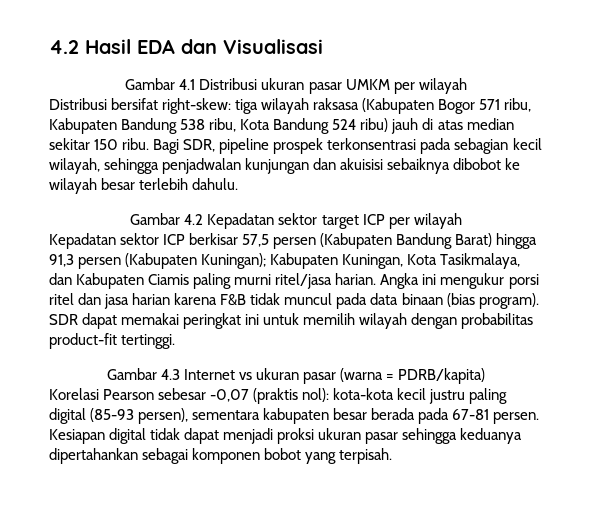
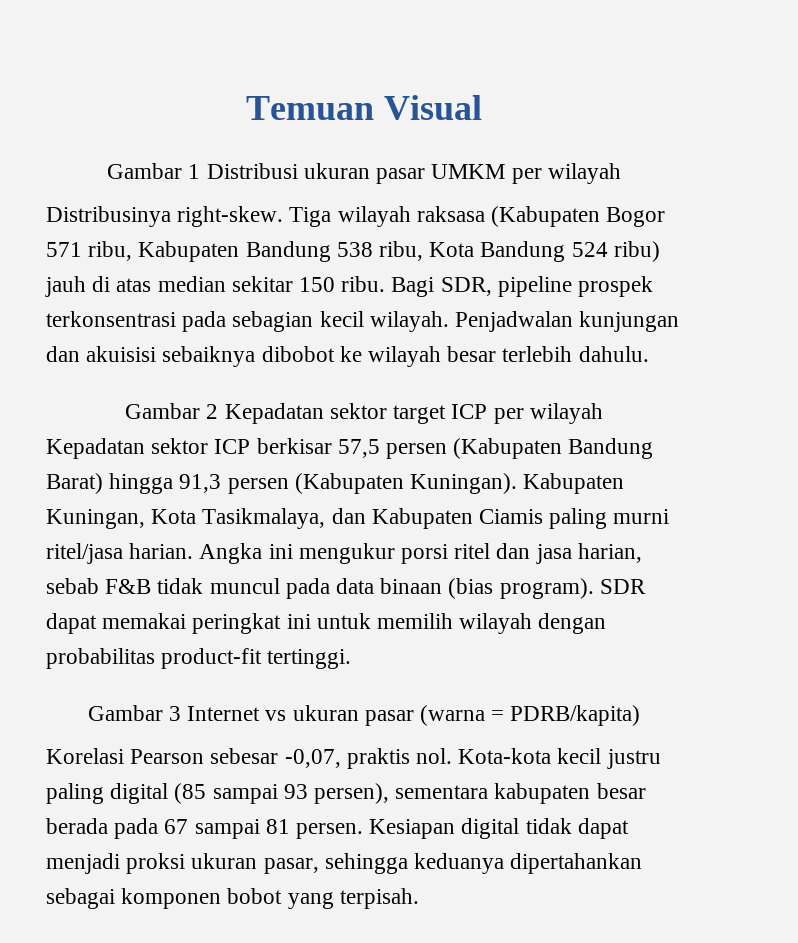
- 4.2 Hasil EDA dan Visualisasi
- Gambar 4.1 Distribusi ukuran pasar UMKM per wilayah
+ Temuan Visual
+ Gambar 1 Distribusi ukuran pasar UMKM per wilayah
- Distribusi bersifat right-skew: tiga wilayah raksasa (Kabupaten Bogor 571 ribu, Kabupaten Bandung 538 ribu, Kota Bandung 524 ribu) jauh di atas median sekitar 150 ribu.
+ Distribusinya right-skew. Tiga wilayah raksasa (Kabupaten Bogor 571 ribu, Kabupaten Bandung 538 ribu, Kota Bandung 524 ribu) jauh di atas median sekitar 150 ribu.
- Bagi SDR, pipeline prospek terkonsentrasi pada sebagian kecil wilayah, sehingga penjadwalan kunjungan dan akuisisi sebaiknya dibobot ke wilayah besar terlebih dahulu.
+ Bagi SDR, pipeline prospek terkonsentrasi pada sebagian kecil wilayah. Penjadwalan kunjungan dan akuisisi sebaiknya dibobot ke wilayah besar terlebih dahulu.
- Gambar 4.2 Kepadatan sektor target ICP per wilayah
+ Gambar 2 Kepadatan sektor target ICP per wilayah
- Kepadatan sektor ICP berkisar 57,5 persen (Kabupaten Bandung Barat) hingga 91,3 persen (Kabupaten Kuningan); Kabupaten Kuningan, Kota Tasikmalaya, dan Kabupaten Ciamis paling murni ritel/jasa harian.
+ Kepadatan sektor ICP berkisar 57,5 persen (Kabupaten Bandung Barat) hingga 91,3 persen (Kabupaten Kuningan). Kabupaten Kuningan, Kota Tasikmalaya, dan Kabupaten Ciamis paling murni ritel/jasa harian.
- Angka ini mengukur porsi ritel dan jasa harian karena F&B tidak muncul pada data binaan (bias program).
+ Angka ini mengukur porsi ritel dan jasa harian, sebab F&B tidak muncul pada data binaan (bias program).
- Gambar 4.3 Internet vs ukuran pasar (warna = PDRB/kapita)
+ Gambar 3 Internet vs ukuran pasar (warna = PDRB/kapita)
- Korelasi Pearson sebesar -0,07 (praktis nol): kota-kota kecil justru paling digital (85-93 persen), sementara kabupaten besar berada pada 67-81 persen.
+ Korelasi Pearson sebesar -0,07, praktis nol. Kota-kota kecil justru paling digital (85 sampai 93 persen), sementara kabupaten besar berada pada 67 sampai 81 persen.
- Kesiapan digital tidak dapat menjadi proksi ukuran pasar sehingga keduanya dipertahankan sebagai komponen bobot yang terpisah.
+ Kesiapan digital tidak dapat menjadi proksi ukuran pasar, sehingga keduanya dipertahankan sebagai komponen bobot yang terpisah.

